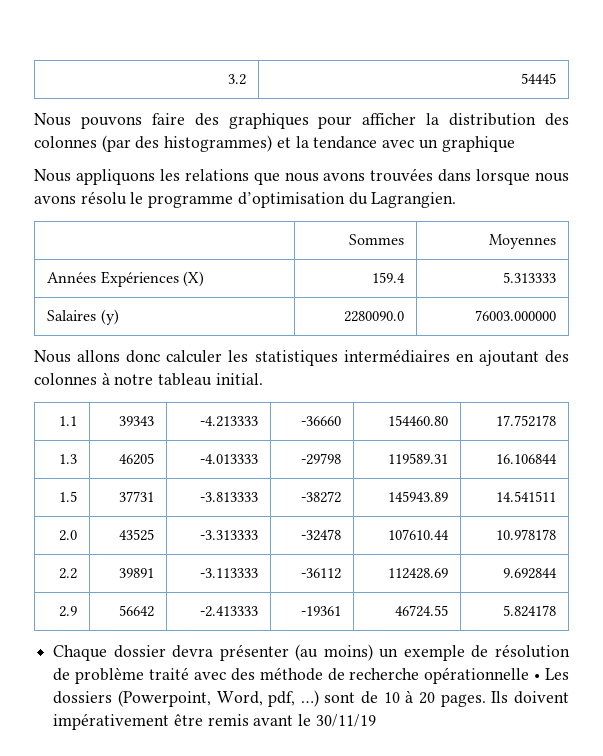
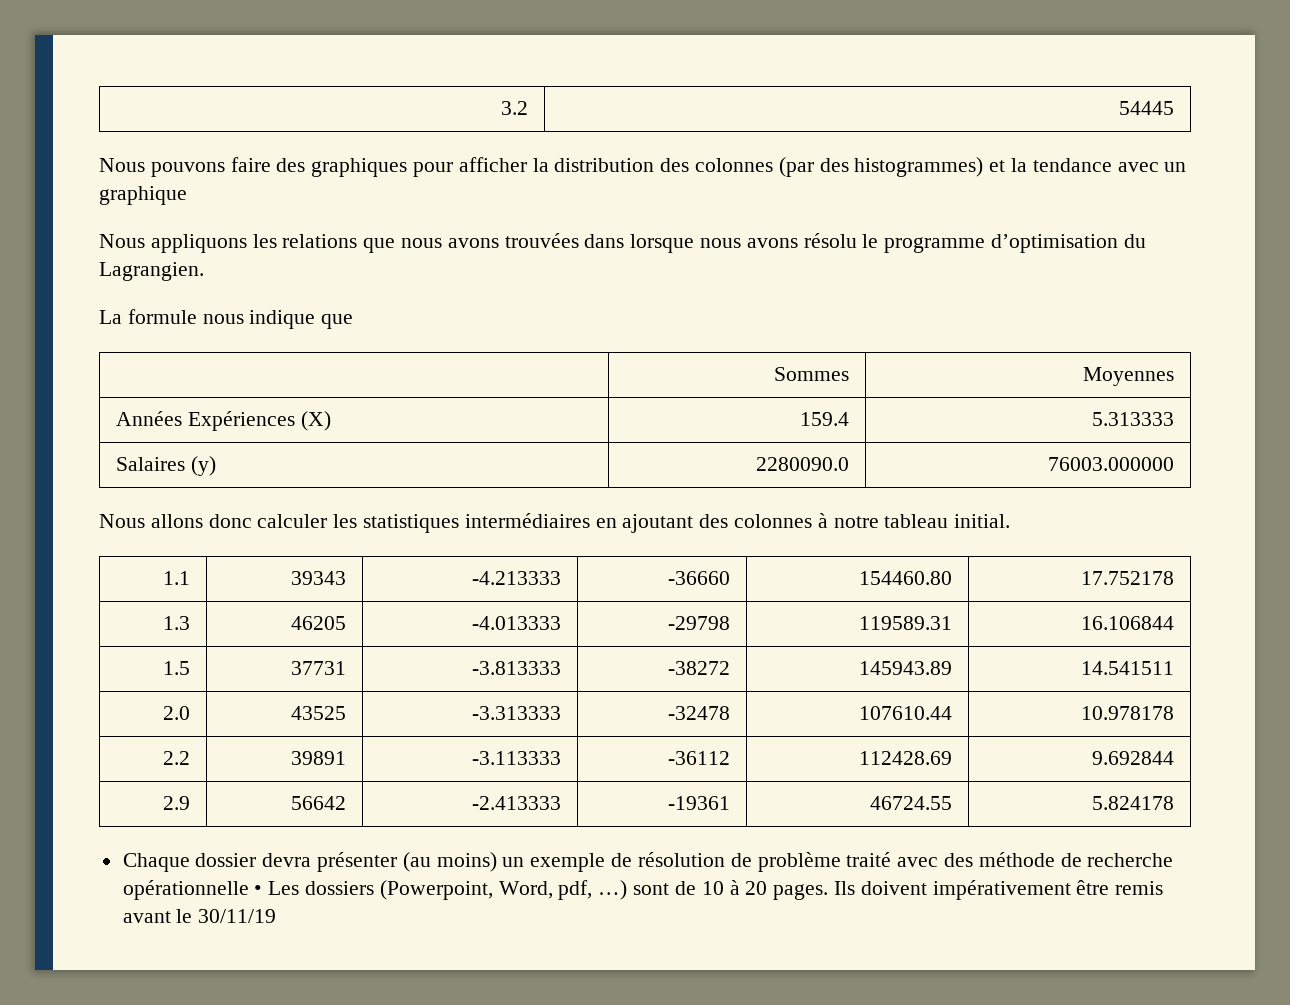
+ La formule nous indique que

